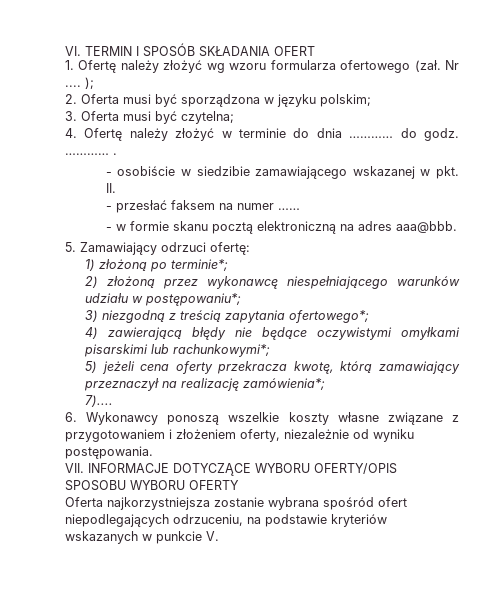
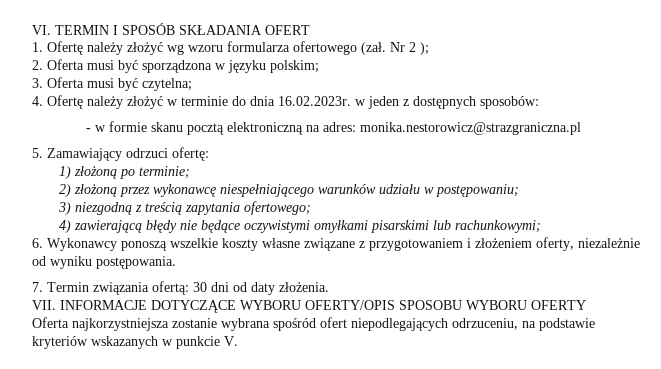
- Nr .... );
+ Nr 2 );
- 4. Ofertę należy złożyć w terminie do dnia ………… do godz. ………… .
- - osobiście w siedzibie zamawiającego wskazanej w pkt. II.
- - przesłać faksem na numer ……
+ 4. Ofertę należy złożyć w terminie do dnia 16.02.2023r. w jeden z dostępnych sposobów:
- - w formie skanu pocztą elektroniczną na adres aaa@bbb.
+ - w formie skanu pocztą elektroniczną na adres: monika.nestorowicz@strazgraniczna.pl
- 1) złożoną po terminie*;
+ 1) złożoną po terminie;
- 2) złożoną przez wykonawcę niespełniającego warunków udziału w postępowaniu*;
+ 2) złożoną przez wykonawcę niespełniającego warunków udziału w postępowaniu;
- 3) niezgodną z treścią zapytania ofertowego*;
+ 3) niezgodną z treścią zapytania ofertowego;
- 4) zawierającą błędy nie będące oczywistymi omyłkami pisarskimi lub rachunkowymi*;
- 5) jeżeli cena oferty przekracza kwotę, którą zamawiający przeznaczył na realizację zamówienia*;
- 7)....
+ 4) zawierającą błędy nie będące oczywistymi omyłkami pisarskimi lub rachunkowymi;
+ 7. Termin związania ofertą: 30 dni od daty złożenia.

